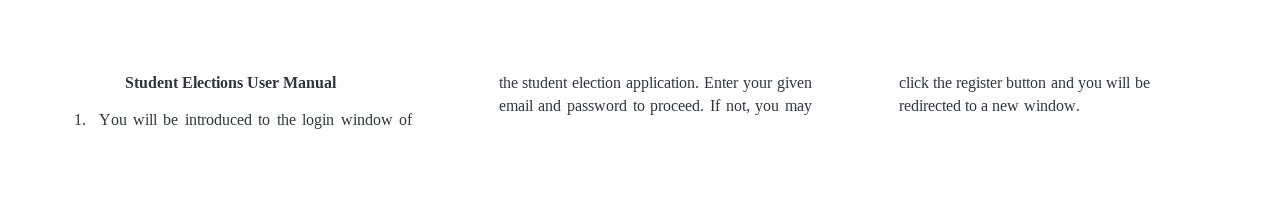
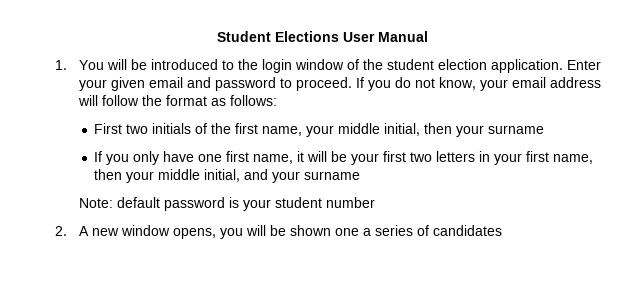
- If not, you may click the register button and you will be redirected to a new window.
+ If you do not know, your email address will follow the format as follows:
+ First two initials of the first name, your middle initial, then your surname
+ If you only have one first name, it will be your first two letters in your first name, then your middle initial, and your surname
+ Note: default password is your student number
+ 2. A new window opens, you will be shown one a series of candidates

